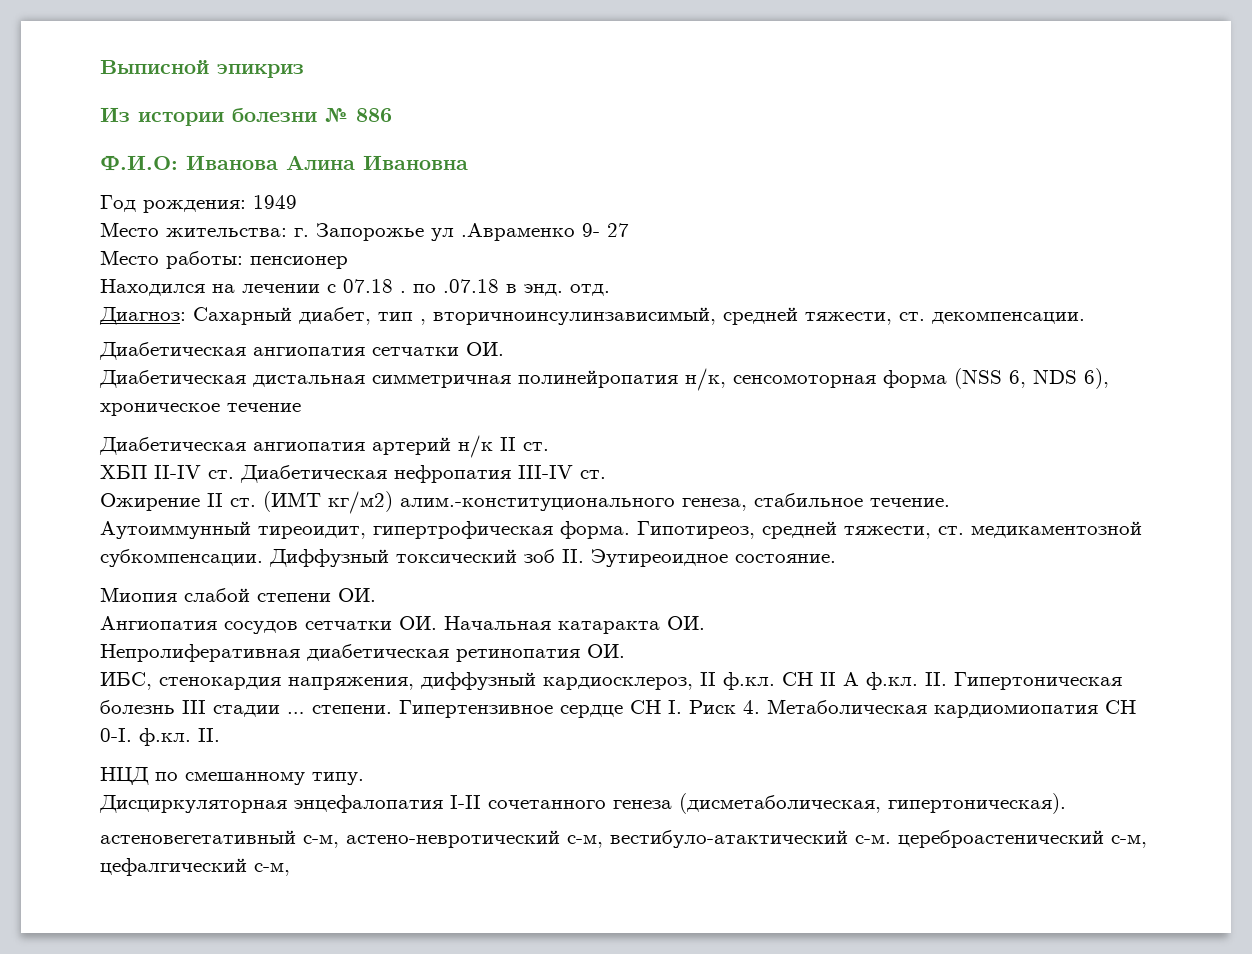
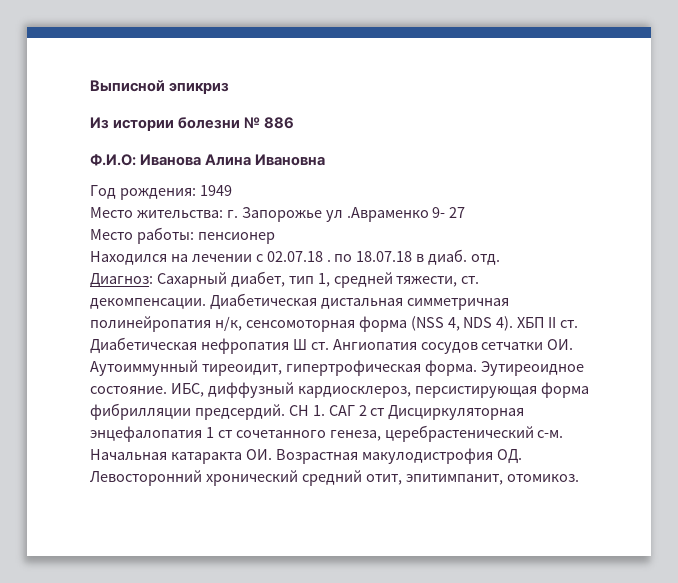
- Находился на лечении с 07.18 . по .07.18 в энд. отд.
+ Находился на лечении с 02.07.18 . по 18.07.18 в диаб. отд.
- Диагноз: Сахарный диабет, тип , вторичноинсулинзависимый, средней тяжести, ст. декомпенсации.
- Диабетическая ангиопатия сетчатки ОИ.
- Диабетическая дистальная симметричная полинейропатия н/к, сенсомоторная форма (NSS 6, NDS 6), хроническое течение
- Диабетическая ангиопатия артерий н/к II ст.
- ХБП II-IV ст. Диабетическая нефропатия III-IV ст.
- Ожирение II ст. (ИМТ кг/м2) алим.-конституционального генеза, стабильное течение.
- Аутоиммунный тиреоидит, гипертрофическая форма. Гипотиреоз, средней тяжести, ст. медикаментозной субкомпенсации. Диффузный токсический зоб II. Эутиреоидное состояние.
- Миопия слабой степени ОИ.
- Ангиопатия сосудов сетчатки ОИ. Начальная катаракта ОИ.
- Непролиферативная диабетическая ретинопатия ОИ.
- ИБС, стенокардия напряжения, диффузный кардиосклероз, II ф.кл. СН II А ф.кл. II. Гипертоническая болезнь III стадии … степени. Гипертензивное сердце СН I. Риск 4. Метаболическая кардиомиопатия СН 0-I. ф.кл. II.
- НЦД по смешанному типу.
- Дисциркуляторная энцефалопатия I-II сочетанного генеза (дисметаболическая, гипертоническая).
- астеновегетативный с-м, астено-невротический с-м, вестибуло-атактический с-м. цереброастенический с-м, цефалгический с-м,
+ Диагноз: Сахарный диабет, тип 1, средней тяжести, ст. декомпенсации. Диабетическая дистальная симметричная полинейропатия н/к, сенсомоторная форма (NSS 4, NDS 4). ХБП II ст. Диабетическая нефропатия Ш ст. Ангиопатия сосудов сетчатки ОИ. Аутоиммунный тиреоидит, гипертрофическая форма. Эутиреоидное состояние. ИБС, диффузный кардиосклероз, персистирующая форма фибрилляции предсердий. СН 1. САГ 2 ст Дисциркуляторная энцефалопатия 1 ст сочетанного генеза, церебрастенический с-м. Начальная катаракта ОИ. Возрастная макулодистрофия ОД. Левосторонний хронический средний отит, эпитимпанит, отомикоз.

